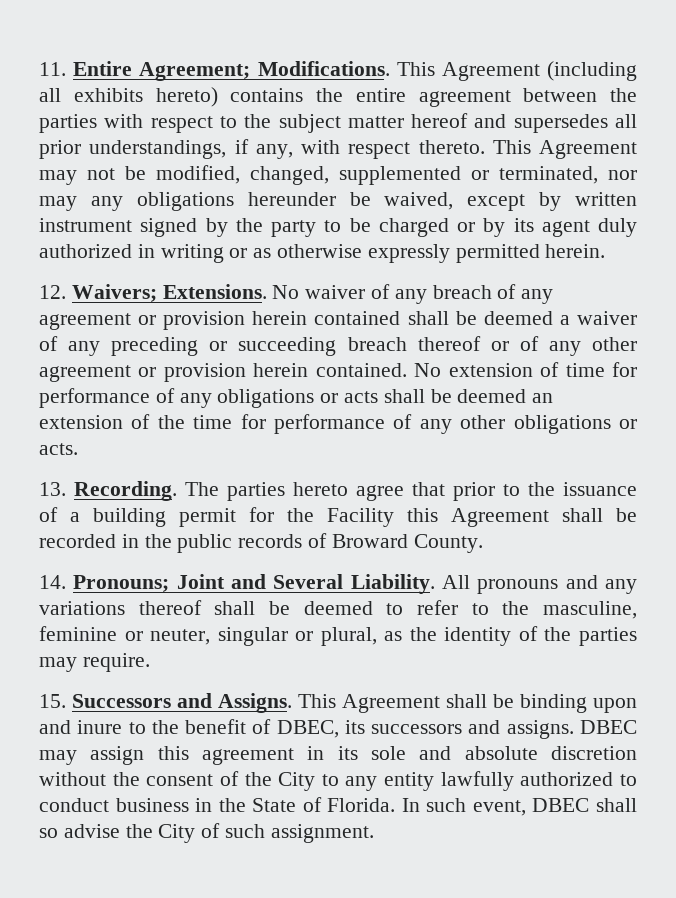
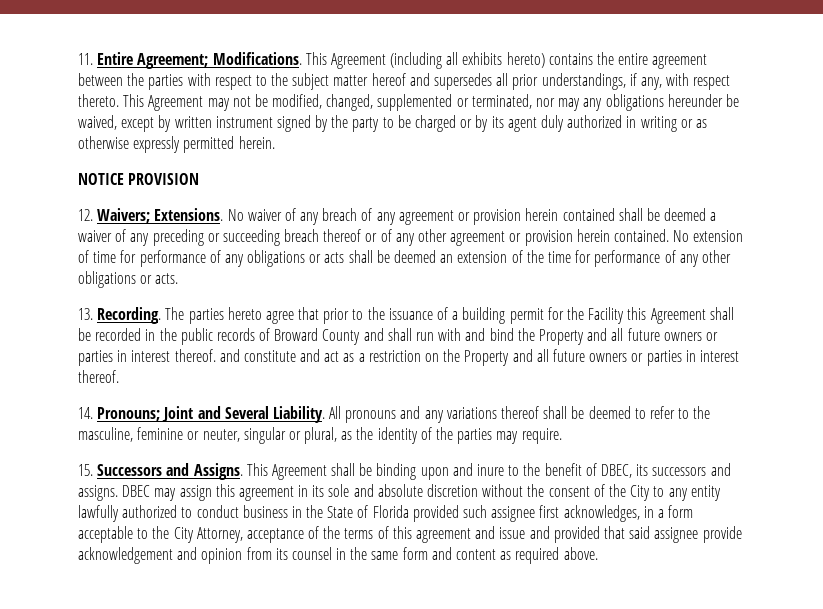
+ NOTICE PROVISION
- The parties hereto agree that prior to the issuance of a building permit for the Facility this Agreement shall be recorded in the public records of Broward County.
+ The parties hereto agree that prior to the issuance of a building permit for the Facility this Agreement shall be recorded in the public records of Broward County and shall run with and bind the Property and all future owners or parties in interest thereof. and constitute and act as a restriction on the Property and all future owners or parties in interest thereof.
- DBEC may assign this agreement in its sole and absolute discretion without the consent of the City to any entity lawfully authorized to conduct business in the State of Florida. In such event, DBEC shall so advise the City of such assignment.
+ DBEC may assign this agreement in its sole and absolute discretion without the consent of the City to any entity lawfully authorized to conduct business in the State of Florida provided such assignee first acknowledges, in a form acceptable to the City Attorney, acceptance of the terms of this agreement and issue and provided that said assignee provide acknowledgement and opinion from its counsel in the same form and content as required above.

